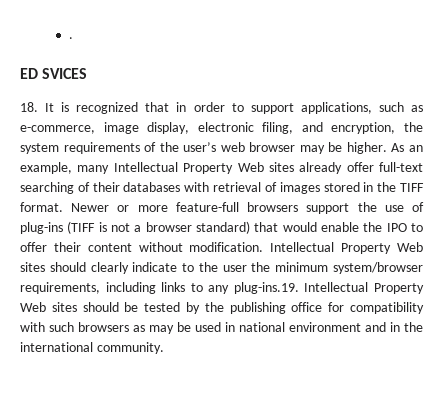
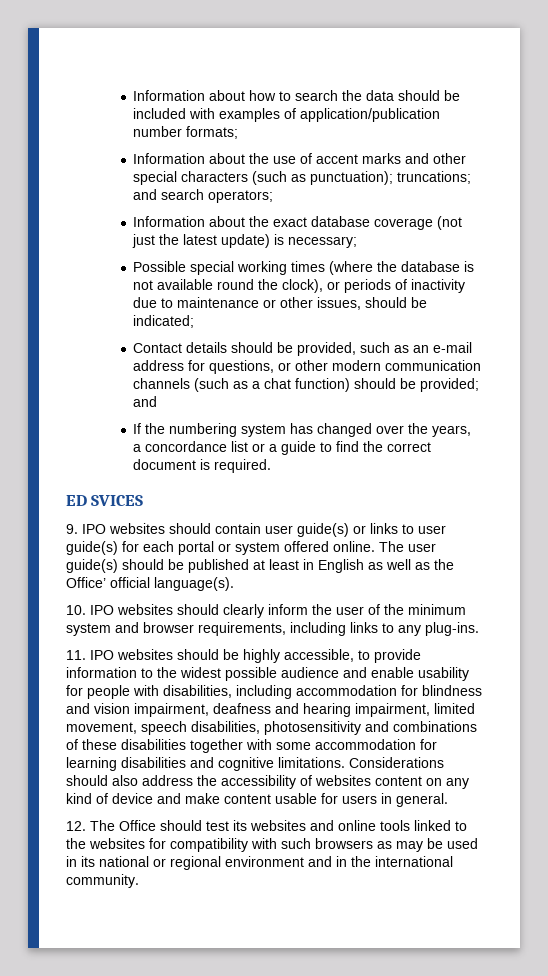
- .
+ Information about how to search the data should be included with examples of application/publication number formats;
+ Information about the use of accent marks and other special characters (such as punctuation); truncations; and search operators;
+ Information about the exact database coverage (not just the latest update) is necessary;
+ Possible special working times (where the database is not available round the clock), or periods of inactivity due to maintenance or other issues, should be indicated;
+ Contact details should be provided, such as an e-mail address for questions, or other modern communication channels (such as a chat function) should be provided; and
+ If the numbering system has changed over the years, a concordance list or a guide to find the correct document is required.
  ED SVICES
- 18. It is recognized that in order to support applications, such as e-commerce, image display, electronic filing, and encryption, the system requirements of the user’s web browser may be higher. As an example, many Intellectual Property Web sites already offer full-text searching of their databases with retrieval of images stored in the TIFF format. Newer or more feature-full browsers support the use of plug-ins (TIFF is not a browser standard) that would enable the IPO to offer their content without modification. Intellectual Property Web sites should clearly indicate to the user the minimum system/browser requirements, including links to any plug-ins.19. Intellectual Property Web sites should be tested by the publishing office for compatibility with such browsers as may be used in national environment and in the international community.
+ 9. IPO websites should contain user guide(s) or links to user guide(s) for each portal or system offered online. The user guide(s) should be published at least in English as well as the Office’ official language(s).
+ 10. IPO websites should clearly inform the user of the minimum system and browser requirements, including links to any plug-ins.
+ 11. IPO websites should be highly accessible, to provide information to the widest possible audience and enable usability for people with disabilities, including accommodation for blindness and vision impairment, deafness and hearing impairment, limited movement, speech disabilities, photosensitivity and combinations of these disabilities together with some accommodation for learning disabilities and cognitive limitations. Considerations should also address the accessibility of websites content on any kind of device and make content usable for users in general.
+ 12. The Office should test its websites and online tools linked to the websites for compatibility with such browsers as may be used in its national or regional environment and in the international community.

